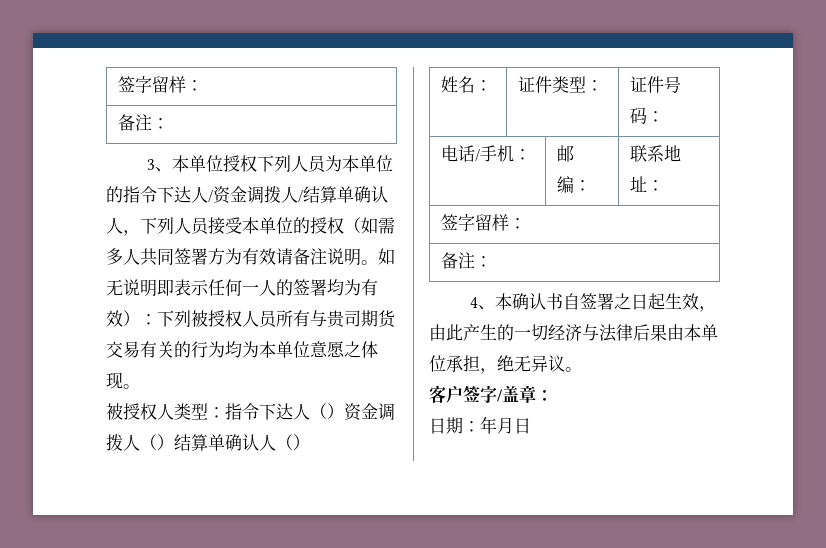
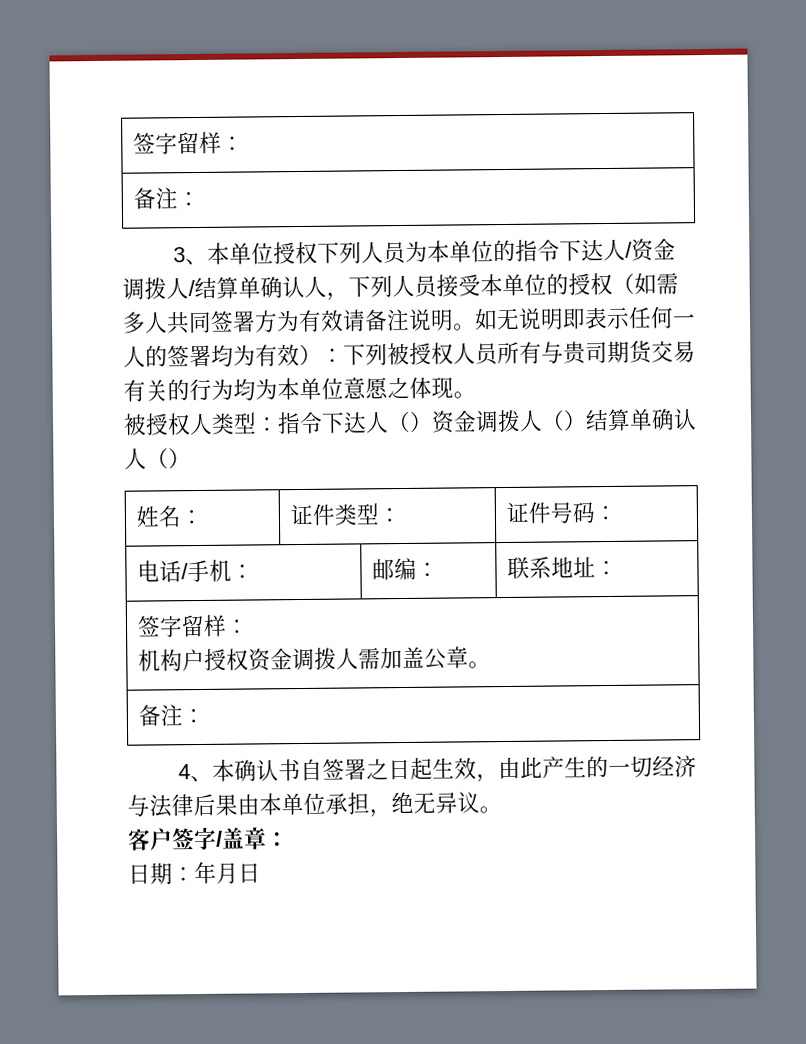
  电话/手机： | 邮编： | 联系地址：
  签字留样：
+ 机构户授权资金调拨人需加盖公章。

